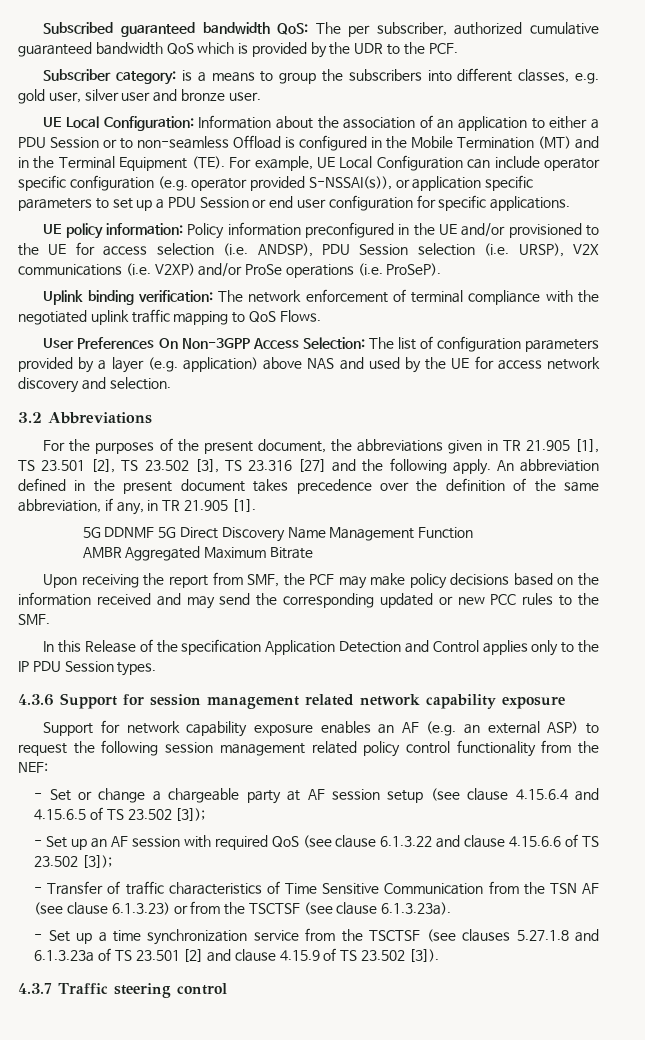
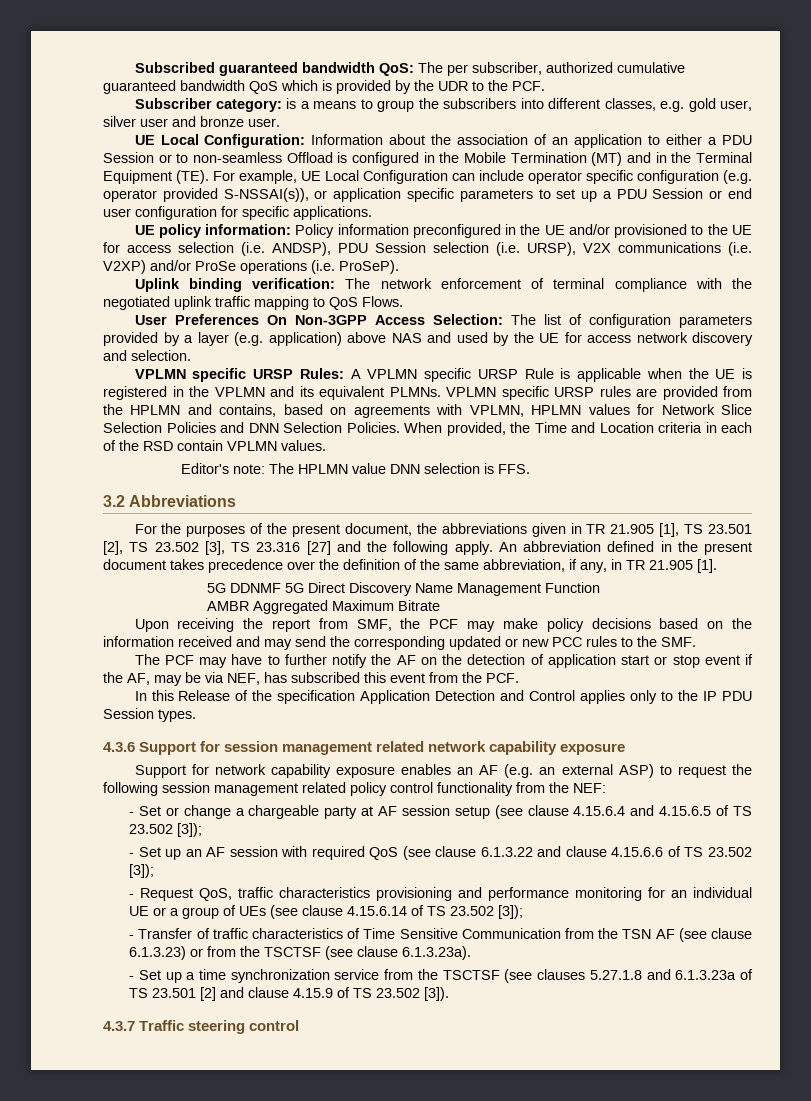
+ VPLMN specific URSP Rules: A VPLMN specific URSP Rule is applicable when the UE is registered in the VPLMN and its equivalent PLMNs. VPLMN specific URSP rules are provided from the HPLMN and contains, based on agreements with VPLMN, HPLMN values for Network Slice Selection Policies and DNN Selection Policies. When provided, the Time and Location criteria in each of the RSD contain VPLMN values.
+ Editor's note: The HPLMN value DNN selection is FFS.
+ The PCF may have to further notify the AF on the detection of application start or stop event if the AF, may be via NEF, has subscribed this event from the PCF.
+ - Request QoS, traffic characteristics provisioning and performance monitoring for an individual UE or a group of UEs (see clause 4.15.6.14 of TS 23.502 [3]);

